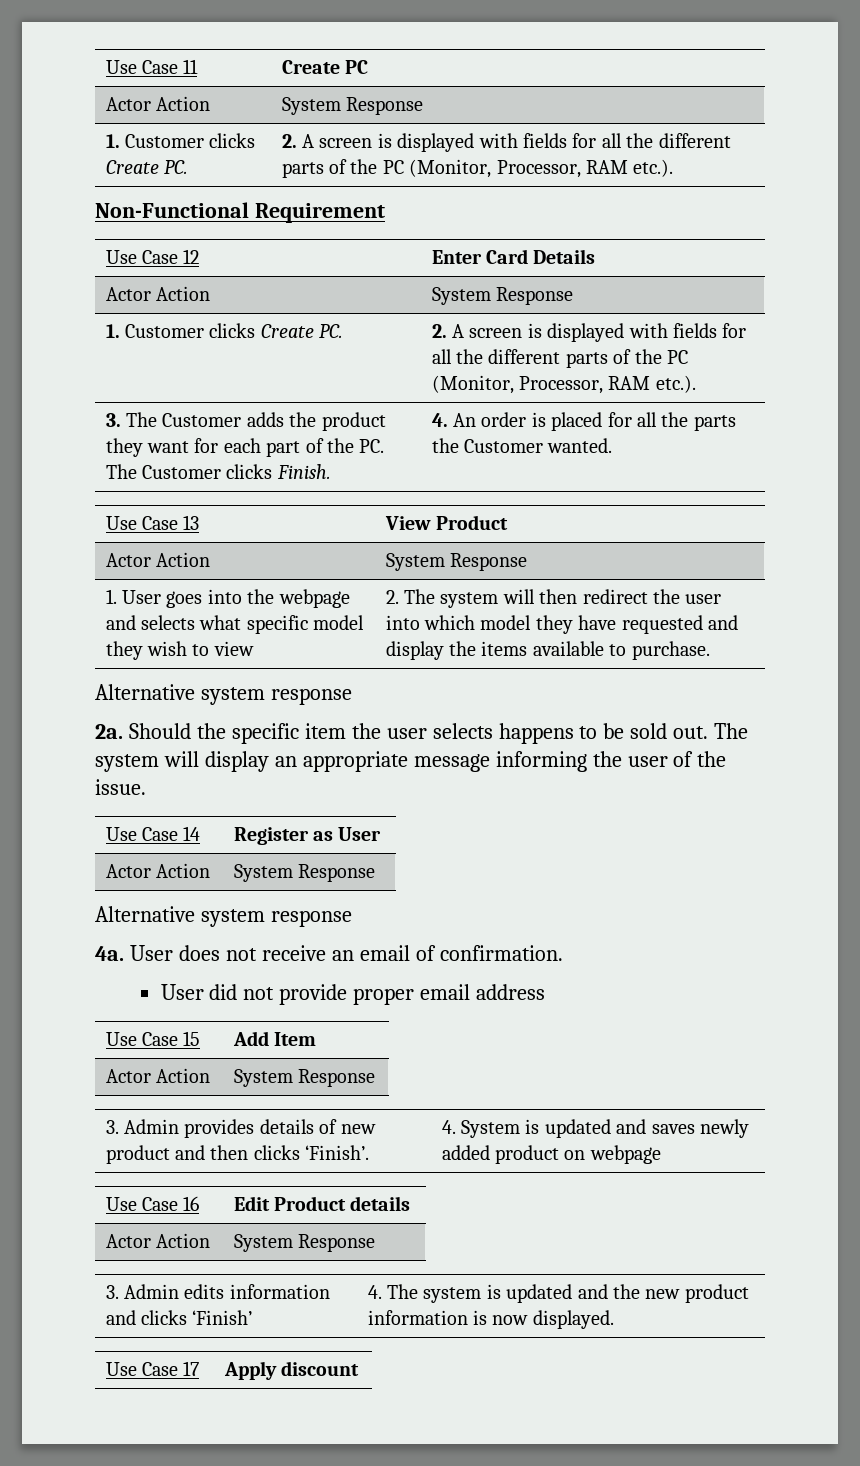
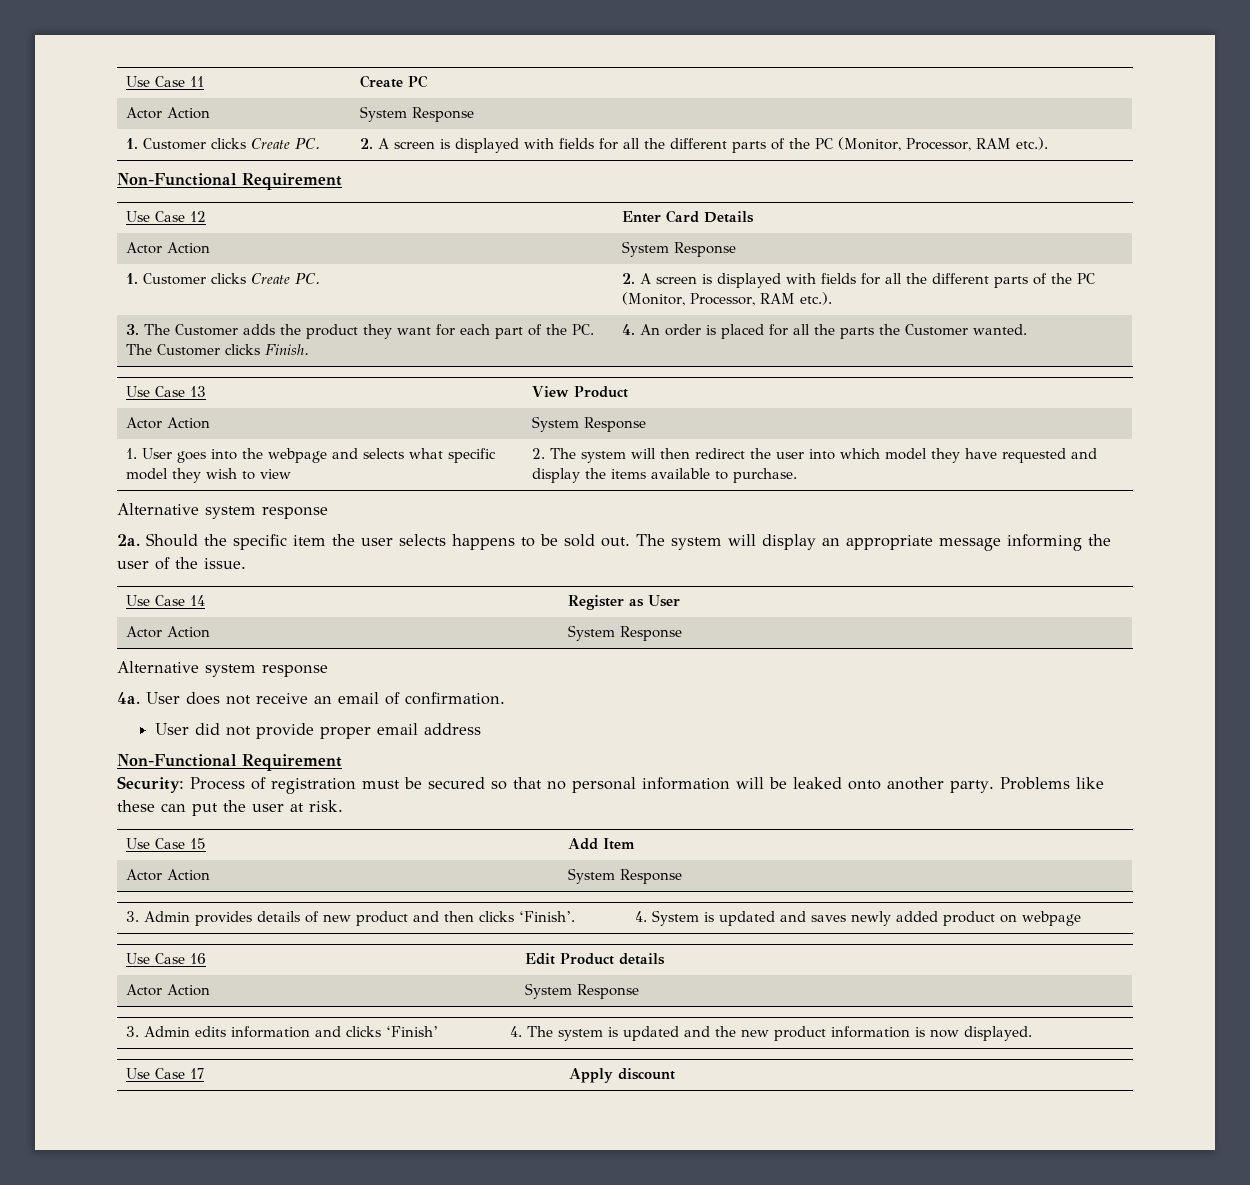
  User did not provide proper email address
+ Non-Functional Requirement
+ Security: Process of registration must be secured so that no personal information will be leaked onto another party. Problems like these can put the user at risk.

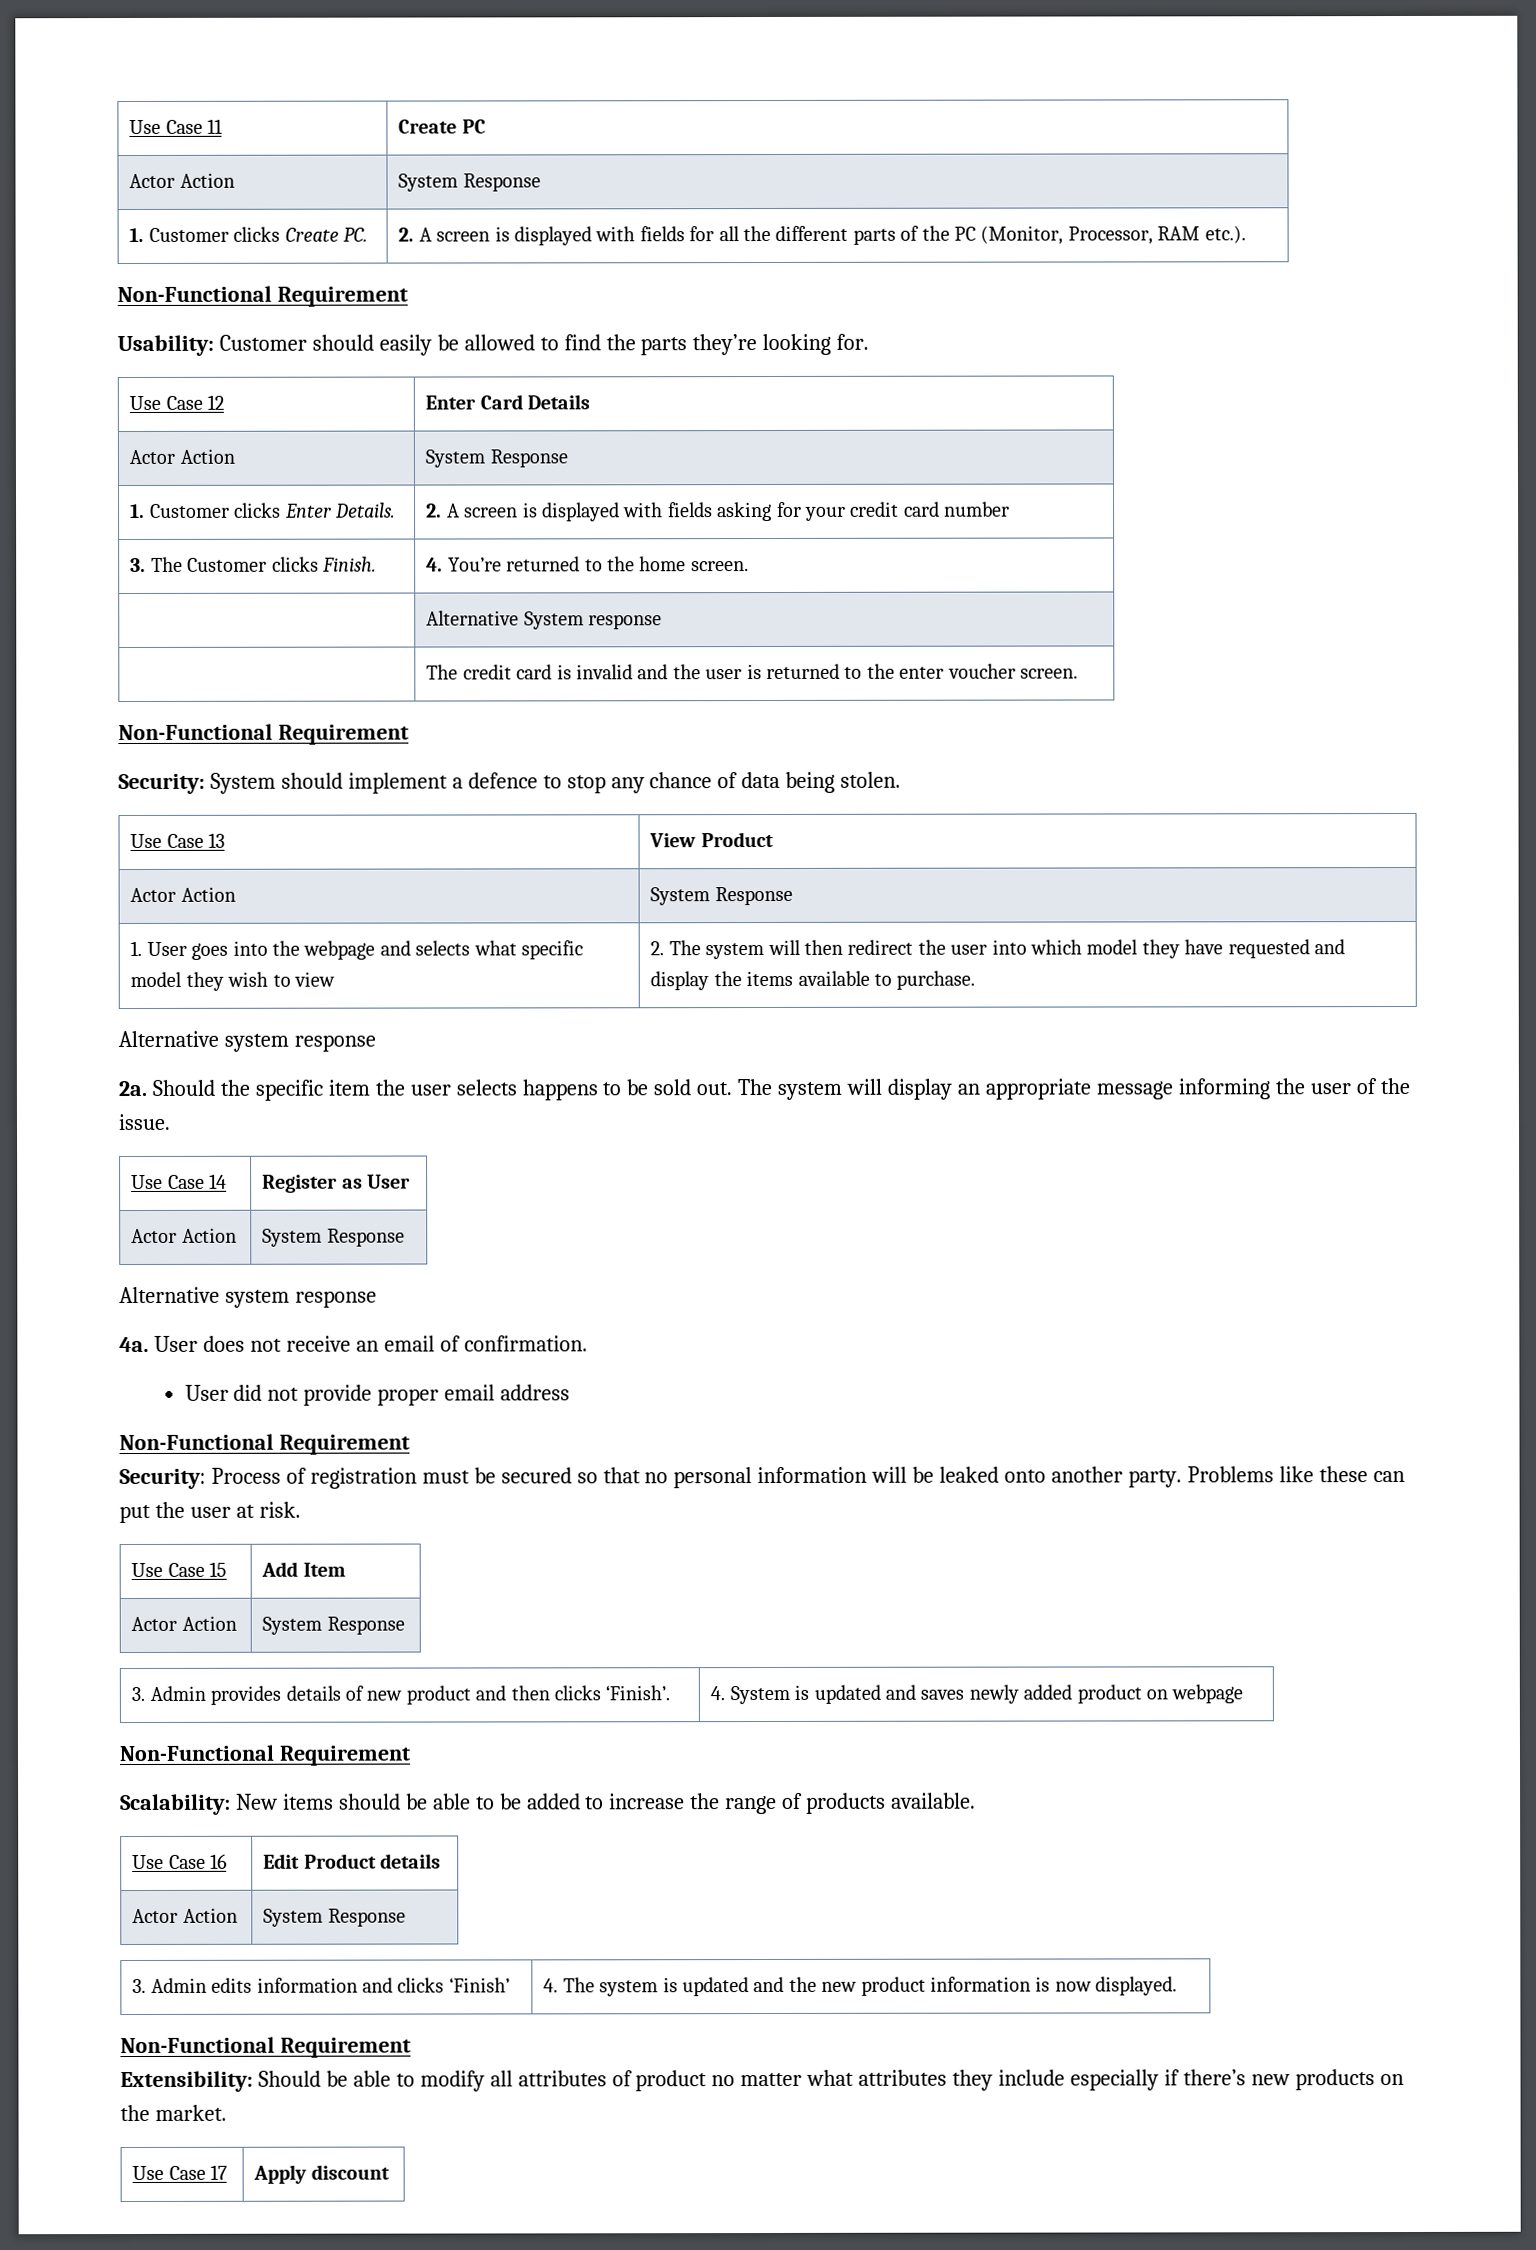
+ Usability: Customer should easily be allowed to find the parts they’re looking for.
  Use Case 12 | Enter Card Details
  Actor Action | System Response
- 1. Customer clicks Create PC. | 2. A screen is displayed with fields for all the different parts of the PC (Monitor, Processor, RAM etc.).
- 3. The Customer adds the product they want for each part of the PC. The Customer clicks Finish. | 4. An order is placed for all the parts the Customer wanted.
+ 1. Customer clicks Enter Details. | 2. A screen is displayed with fields asking for your credit card number
+ 3. The Customer clicks Finish. | 4. You’re returned to the home screen.
+ | Alternative System response
+ | The credit card is invalid and the user is returned to the enter voucher screen.
+ Non-Functional Requirement
+ Security: System should implement a defence to stop any chance of data being stolen.
  3. Admin provides details of new product and then clicks ‘Finish’. | 4. System is updated and saves newly added product on webpage
+ Non-Functional Requirement
+ Scalability: New items should be able to be added to increase the range of products available.
  3. Admin edits information and clicks ‘Finish’ | 4. The system is updated and the new product information is now displayed.
+ Non-Functional Requirement
+ Extensibility: Should be able to modify all attributes of product no matter what attributes they include especially if there’s new products on the market.

